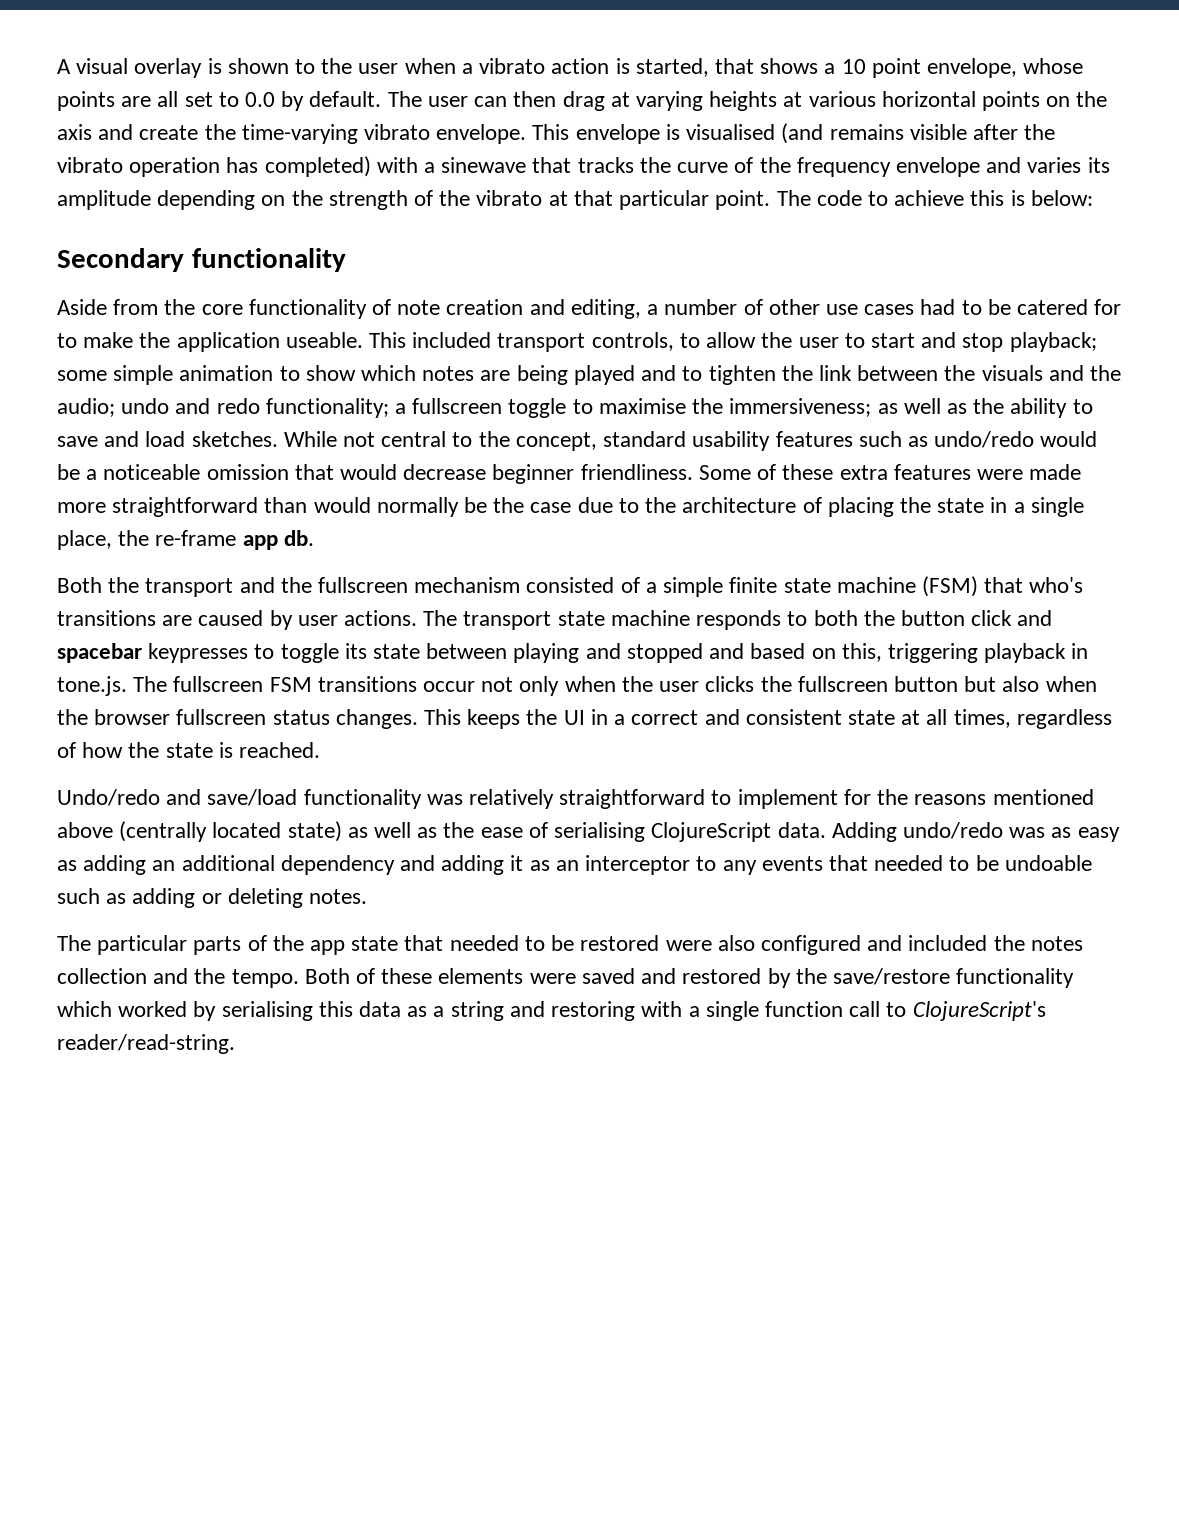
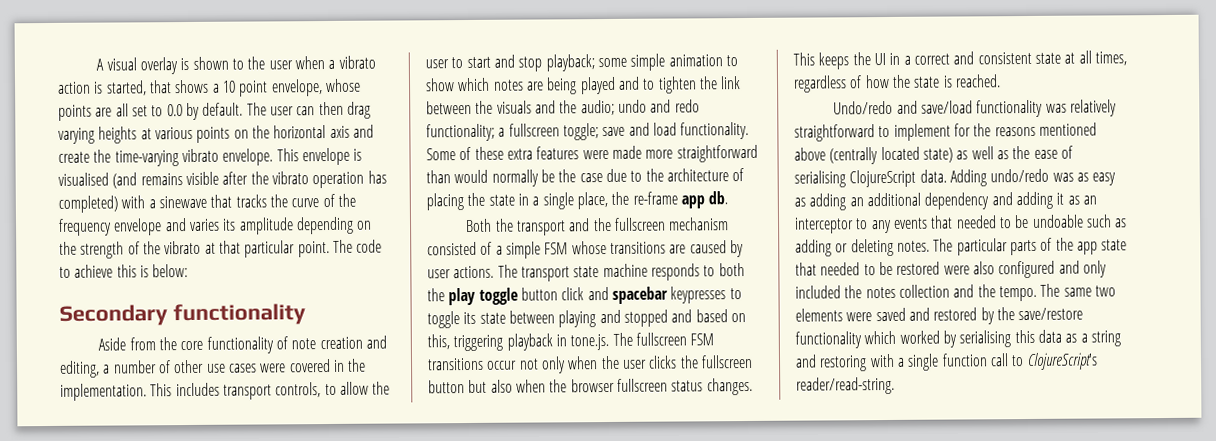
- The user can then drag at varying heights at various horizontal points on the axis and create the time-varying vibrato envelope.
+ The user can then drag varying heights at various points on the horizontal axis and create the time-varying vibrato envelope.
- Aside from the core functionality of note creation and editing, a number of other use cases had to be catered for to make the application useable. This included transport controls, to allow the user to start and stop playback; some simple animation to show which notes are being played and to tighten the link between the visuals and the audio; undo and redo functionality; a fullscreen toggle to maximise the immersiveness; as well as the ability to save and load sketches. While not central to the concept, standard usability features such as undo/redo would be a noticeable omission that would decrease beginner friendliness.
+ Aside from the core functionality of note creation and editing, a number of other use cases were covered in the implementation. This includes transport controls, to allow the user to start and stop playback; some simple animation to show which notes are being played and to tighten the link between the visuals and the audio; undo and redo functionality; a fullscreen toggle; save and load functionality.
- Both the transport and the fullscreen mechanism consisted of a simple finite state machine (FSM) that who's transitions are caused by user actions.
+ Both the transport and the fullscreen mechanism consisted of a simple FSM whose transitions are caused by user actions.
- The transport state machine responds to both the button click and spacebar keypresses to toggle its state between playing and stopped and based on this, triggering playback in tone.js. The fullscreen FSM transitions occur not only when the user clicks the fullscreen button but also when the browser fullscreen status changes.
+ The transport state machine responds to both the play toggle button click and spacebar keypresses to toggle its state between playing and stopped and based on this, triggering playback in tone.js. The fullscreen FSM transitions occur not only when the user clicks the fullscreen button but also when the browser fullscreen status changes.
- Adding undo/redo was as easy as adding an additional dependency and adding it as an interceptor to any events that needed to be undoable such as adding or deleting notes.
- The particular parts of the app state that needed to be restored were also configured and included the notes collection and the tempo.
+ Adding undo/redo was as easy as adding an additional dependency and adding it as an interceptor to any events that needed to be undoable such as adding or deleting notes. The particular parts of the app state that needed to be restored were also configured and only included the notes collection and the tempo.
- Both of these elements were saved and restored by the save/restore functionality which worked by serialising this data as a string and restoring with a single function call to ClojureScript's reader/read-string.
+ The same two elements were saved and restored by the save/restore functionality which worked by serialising this data as a string and restoring with a single function call to ClojureScript's reader/read-string.

